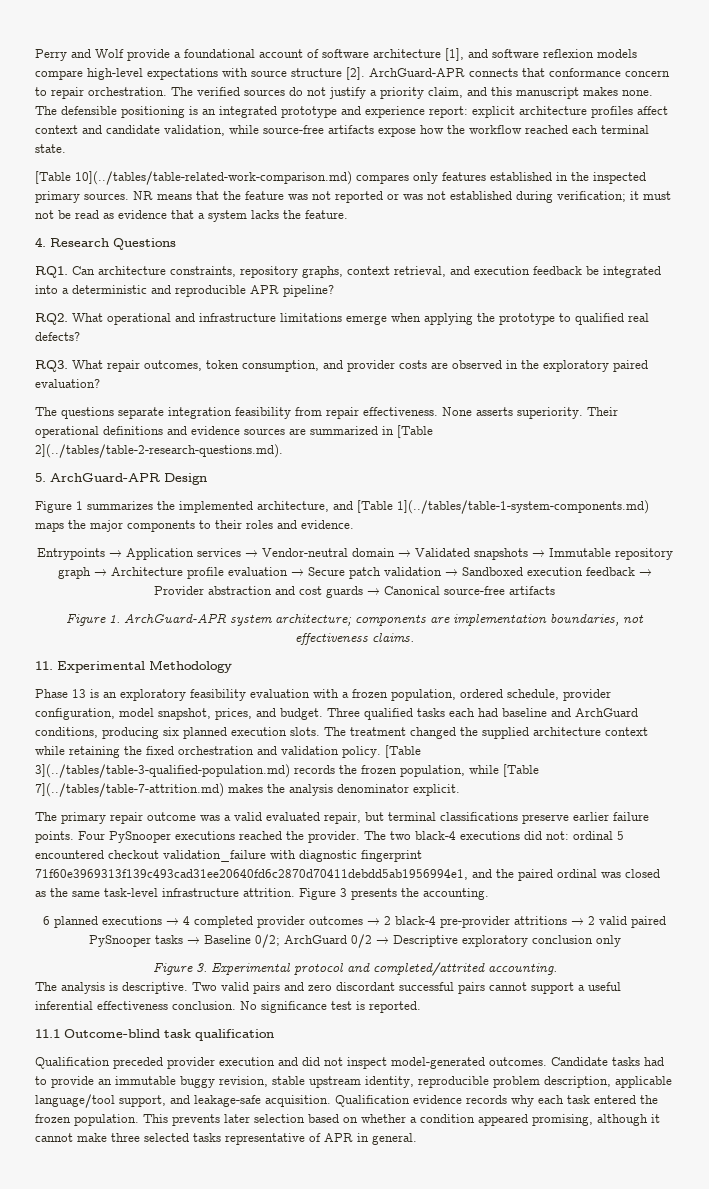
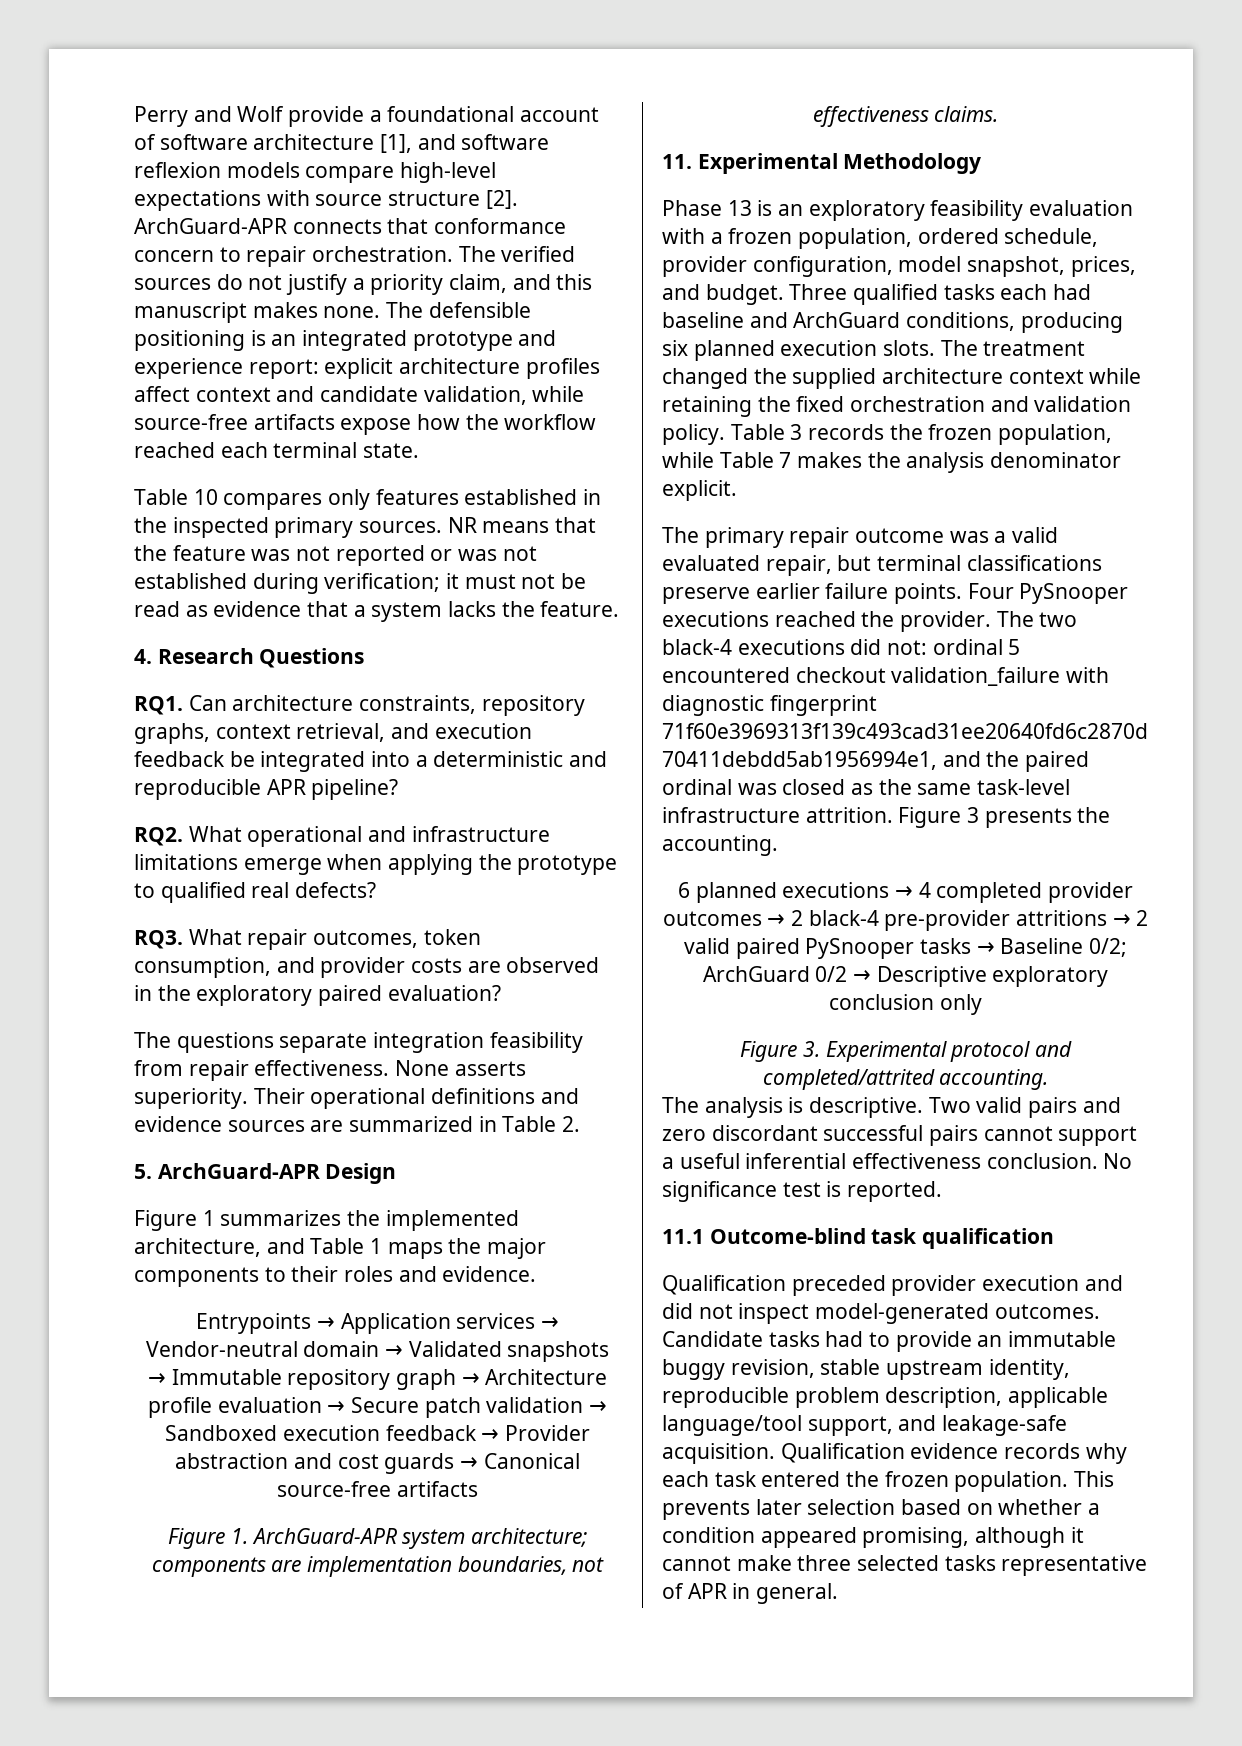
- [Table 10](../tables/table-related-work-comparison.md) compares only features established in the inspected primary sources.
+ Table 10 compares only features established in the inspected primary sources.
- Their operational definitions and evidence sources are summarized in [Table 2](../tables/table-2-research-questions.md).
+ Their operational definitions and evidence sources are summarized in Table 2.
- Figure 1 summarizes the implemented architecture, and [Table 1](../tables/table-1-system-components.md) maps the major components to their roles and evidence.
+ Figure 1 summarizes the implemented architecture, and Table 1 maps the major components to their roles and evidence.
- [Table 3](../tables/table-3-qualified-population.md) records the frozen population, while [Table 7](../tables/table-7-attrition.md) makes the analysis denominator explicit.
+ Table 3 records the frozen population, while Table 7 makes the analysis denominator explicit.

